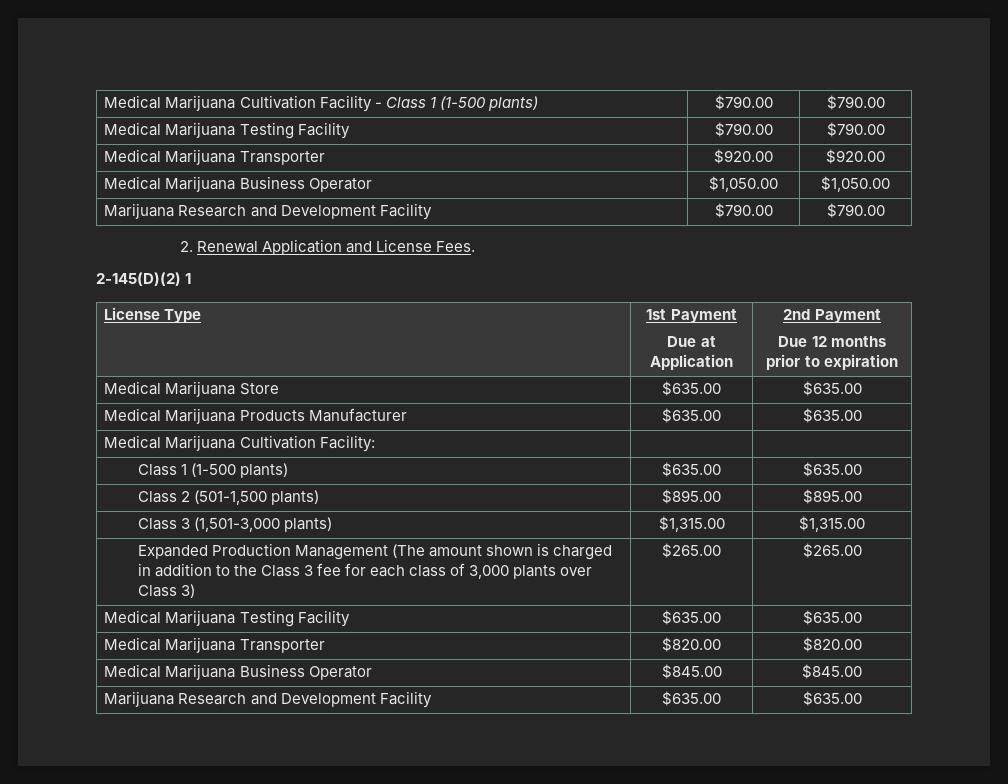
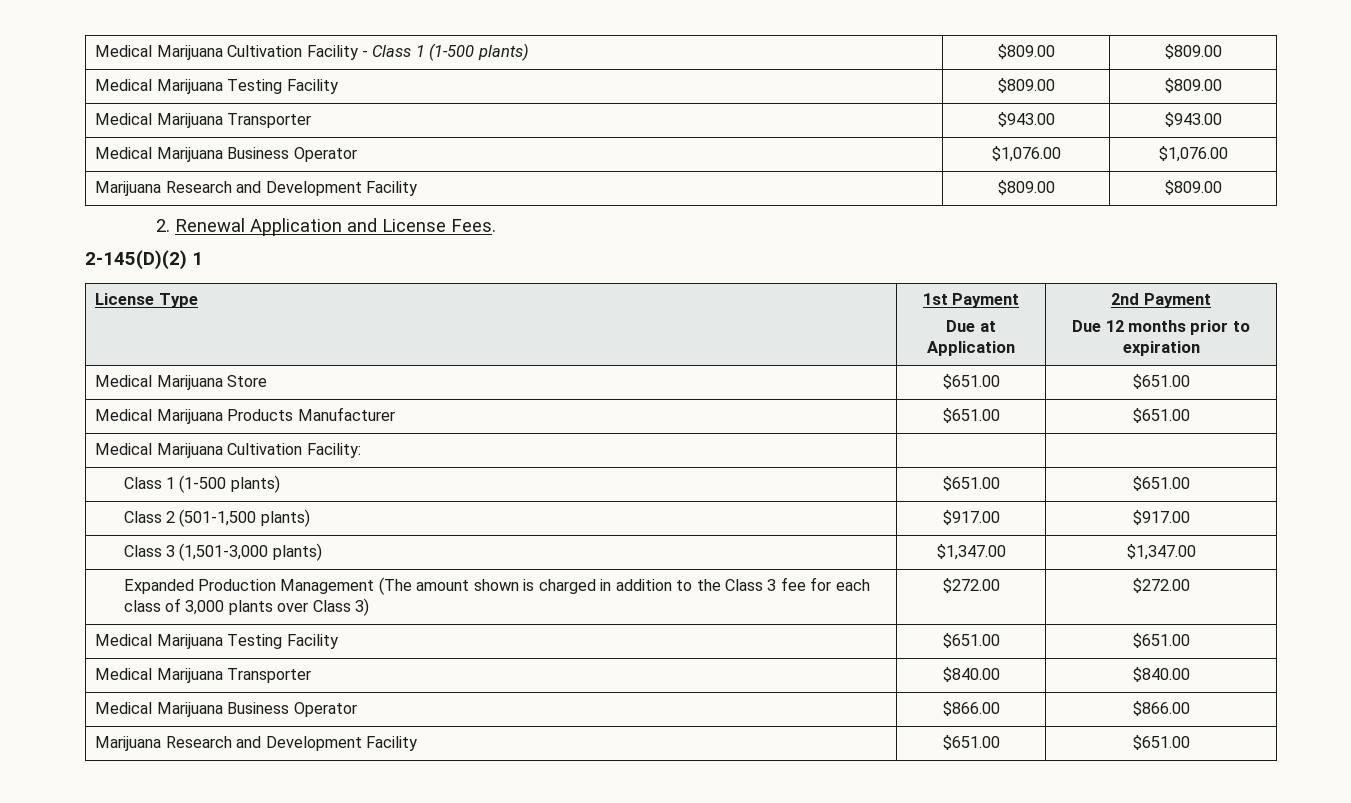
- Medical Marijuana Cultivation Facility - Class 1 (1-500 plants) | $790.00 | $790.00
- Medical Marijuana Testing Facility | $790.00 | $790.00
- Medical Marijuana Transporter | $920.00 | $920.00
- Medical Marijuana Business Operator | $1,050.00 | $1,050.00
- Marijuana Research and Development Facility | $790.00 | $790.00
+ Medical Marijuana Cultivation Facility - Class 1 (1-500 plants) | $809.00 | $809.00
+ Medical Marijuana Testing Facility | $809.00 | $809.00
+ Medical Marijuana Transporter | $943.00 | $943.00
+ Medical Marijuana Business Operator | $1,076.00 | $1,076.00
+ Marijuana Research and Development Facility | $809.00 | $809.00
- Medical Marijuana Store | $635.00 | $635.00
+ Medical Marijuana Store | $651.00 | $651.00
- Medical Marijuana Products Manufacturer | $635.00 | $635.00
+ Medical Marijuana Products Manufacturer | $651.00 | $651.00
- Class 1 (1-500 plants) | $635.00 | $635.00
+ Class 1 (1-500 plants) | $651.00 | $651.00
- Class 2 (501-1,500 plants) | $895.00 | $895.00
+ Class 2 (501-1,500 plants) | $917.00 | $917.00
- Class 3 (1,501-3,000 plants) | $1,315.00 | $1,315.00
+ Class 3 (1,501-3,000 plants) | $1,347.00 | $1,347.00
- Expanded Production Management (The amount shown is charged in addition to the Class 3 fee for each class of 3,000 plants over Class 3) | $265.00 | $265.00
- Medical Marijuana Testing Facility | $635.00 | $635.00
- Medical Marijuana Transporter | $820.00 | $820.00
- Medical Marijuana Business Operator | $845.00 | $845.00
- Marijuana Research and Development Facility | $635.00 | $635.00
+ Expanded Production Management (The amount shown is charged in addition to the Class 3 fee for each class of 3,000 plants over Class 3) | $272.00 | $272.00
+ Medical Marijuana Testing Facility | $651.00 | $651.00
+ Medical Marijuana Transporter | $840.00 | $840.00
+ Medical Marijuana Business Operator | $866.00 | $866.00
+ Marijuana Research and Development Facility | $651.00 | $651.00

